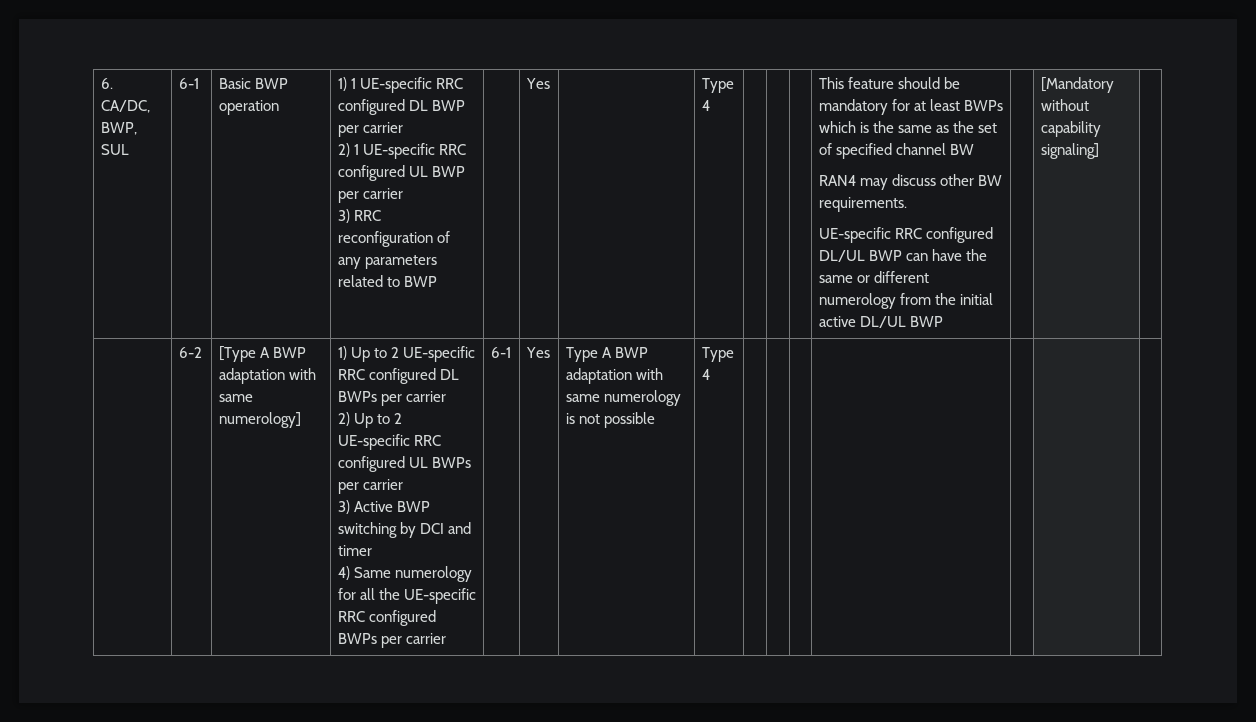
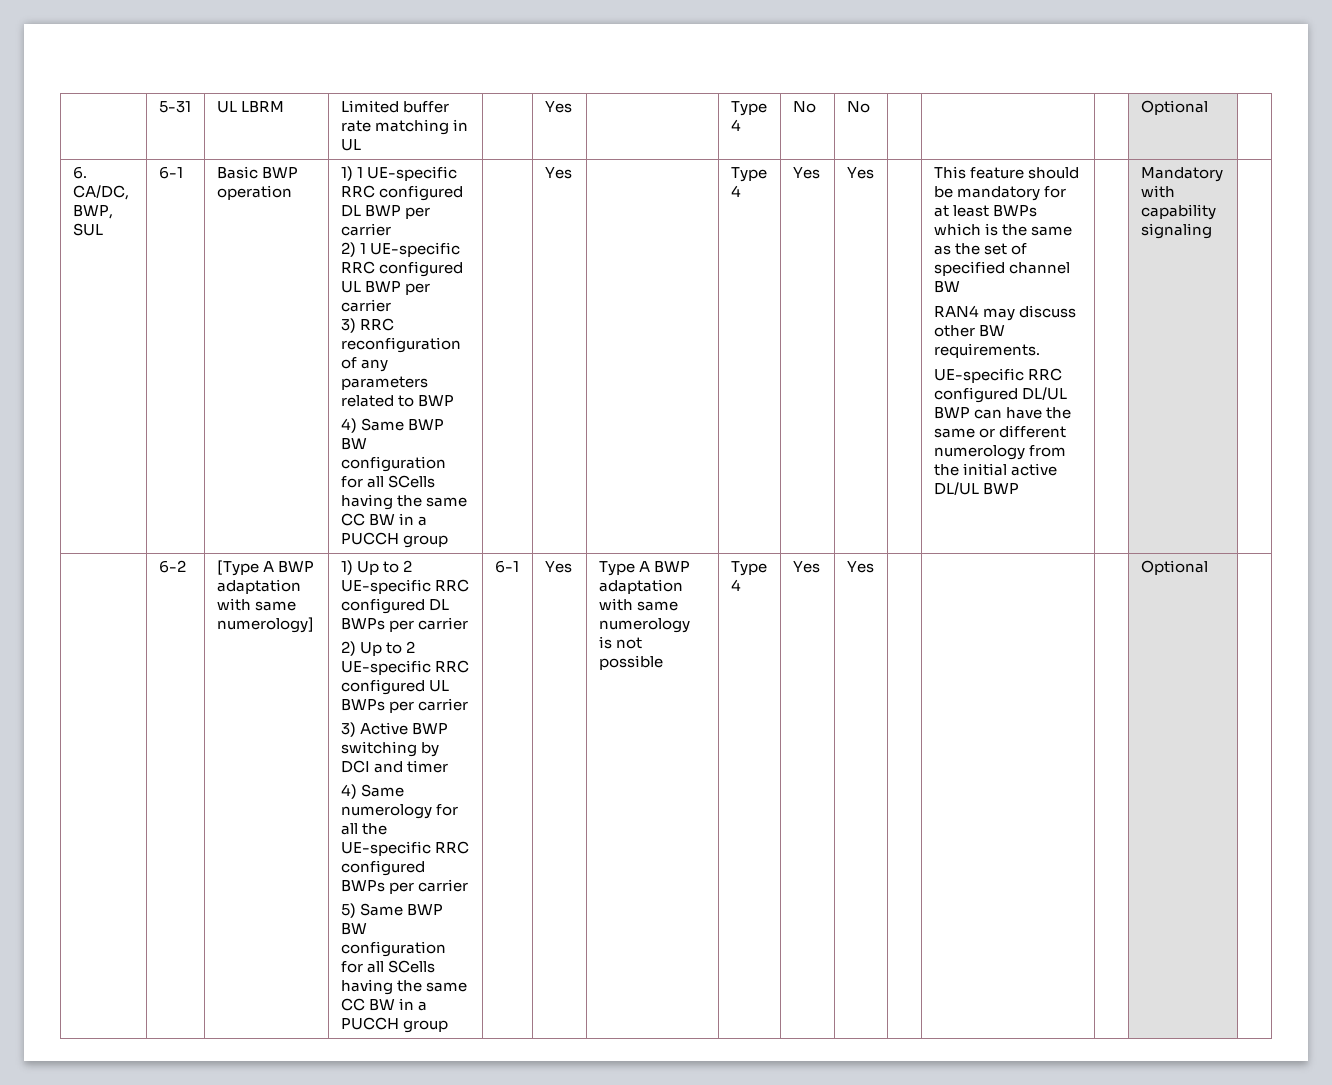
+ 5-31 | UL LBRM | Limited buffer rate matching in UL | | Yes | | Type 4 | No | No | | | | Optional
- Yes | | Type 4
+ 4) Same BWP BW configuration for all SCells having the same CC BW in a PUCCH group | | Yes | | Type 4 | Yes | Yes
- [Mandatory without capability signaling]
+ Mandatory with capability signaling
+ 5) Same BWP BW configuration for all SCells having the same CC BW in a PUCCH group
+ Yes | Yes | | | | Optional

